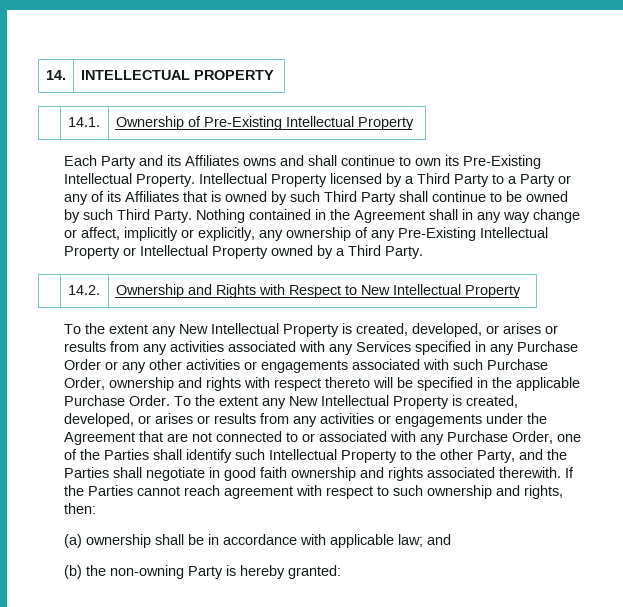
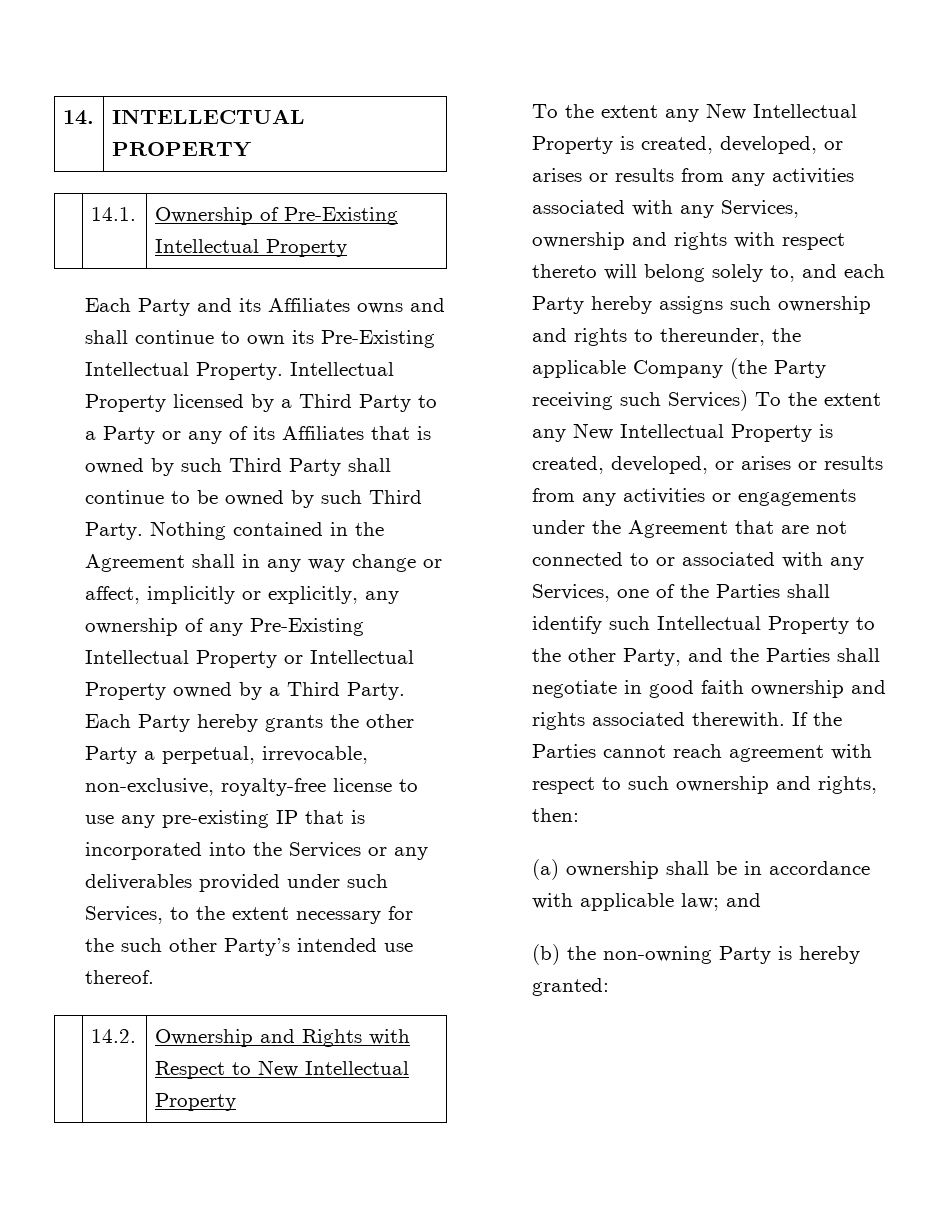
+ Each Party hereby grants the other Party a perpetual, irrevocable, non-exclusive, royalty-free license to use any pre-existing IP that is incorporated into the Services or any deliverables provided under such Services, to the extent necessary for the such other Party’s intended use thereof.
- To the extent any New Intellectual Property is created, developed, or arises or results from any activities associated with any Services specified in any Purchase Order or any other activities or engagements associated with such Purchase Order, ownership and rights with respect thereto will be specified in the applicable Purchase Order. To the extent any New Intellectual Property is created, developed, or arises or results from any activities or engagements under the Agreement that are not connected to or associated with any Purchase Order, one of the Parties shall identify such Intellectual Property to the other Party, and the Parties shall negotiate in good faith ownership and rights associated therewith.
+ To the extent any New Intellectual Property is created, developed, or arises or results from any activities associated with any Services, ownership and rights with respect thereto will belong solely to, and each Party hereby assigns such ownership and rights to thereunder, the applicable Company (the Party receiving such Services) To the extent any New Intellectual Property is created, developed, or arises or results from any activities or engagements under the Agreement that are not connected to or associated with any Services, one of the Parties shall identify such Intellectual Property to the other Party, and the Parties shall negotiate in good faith ownership and rights associated therewith.

